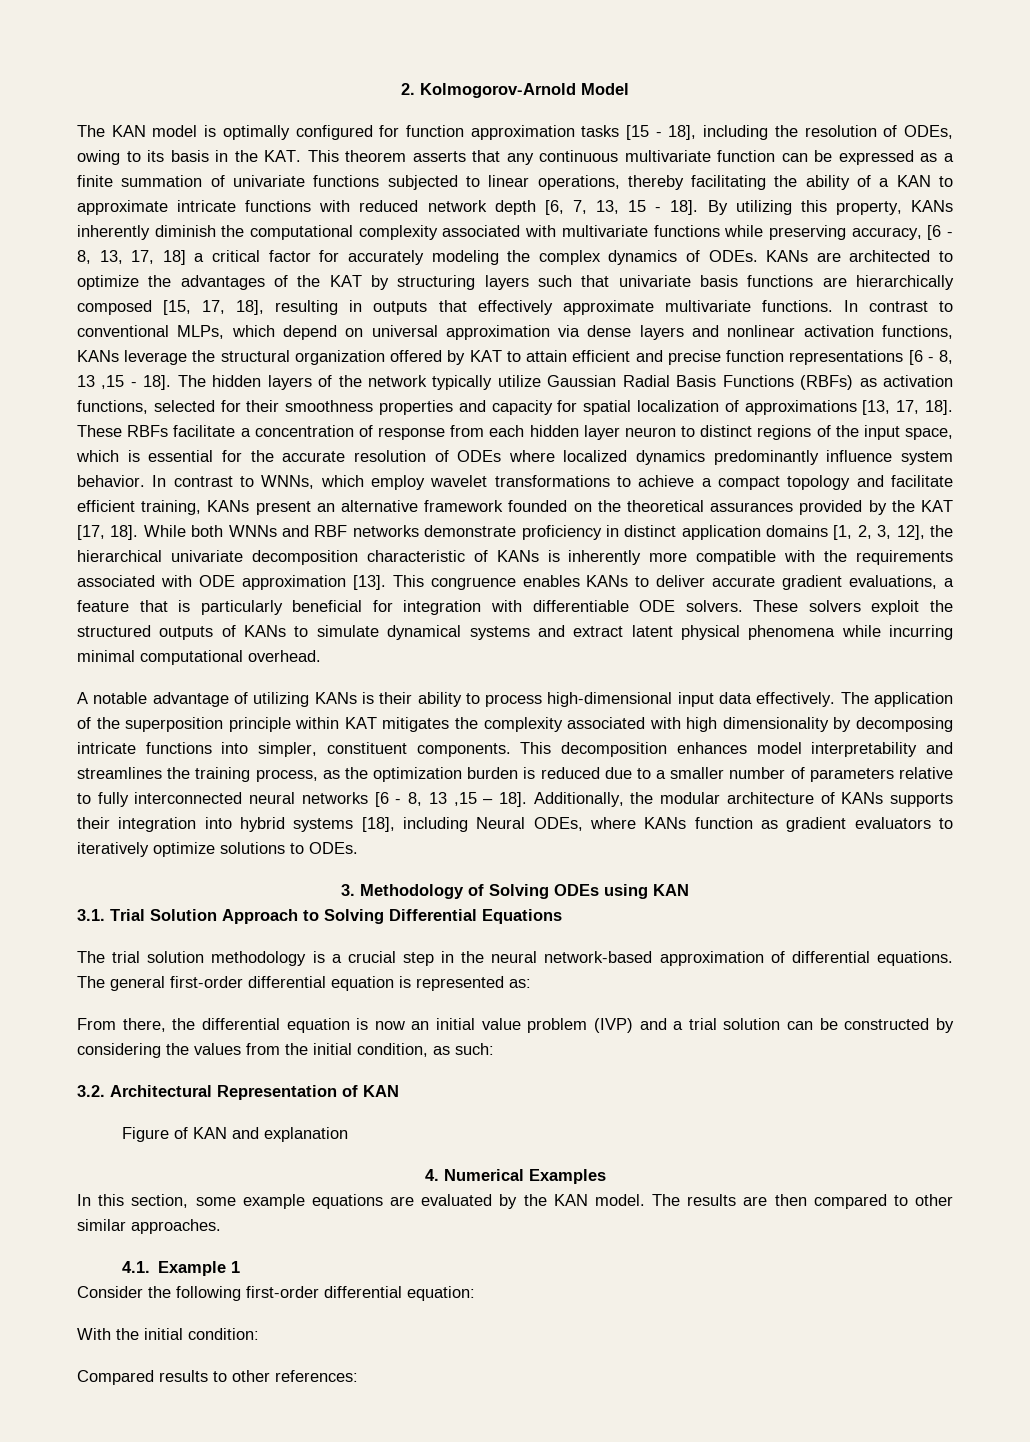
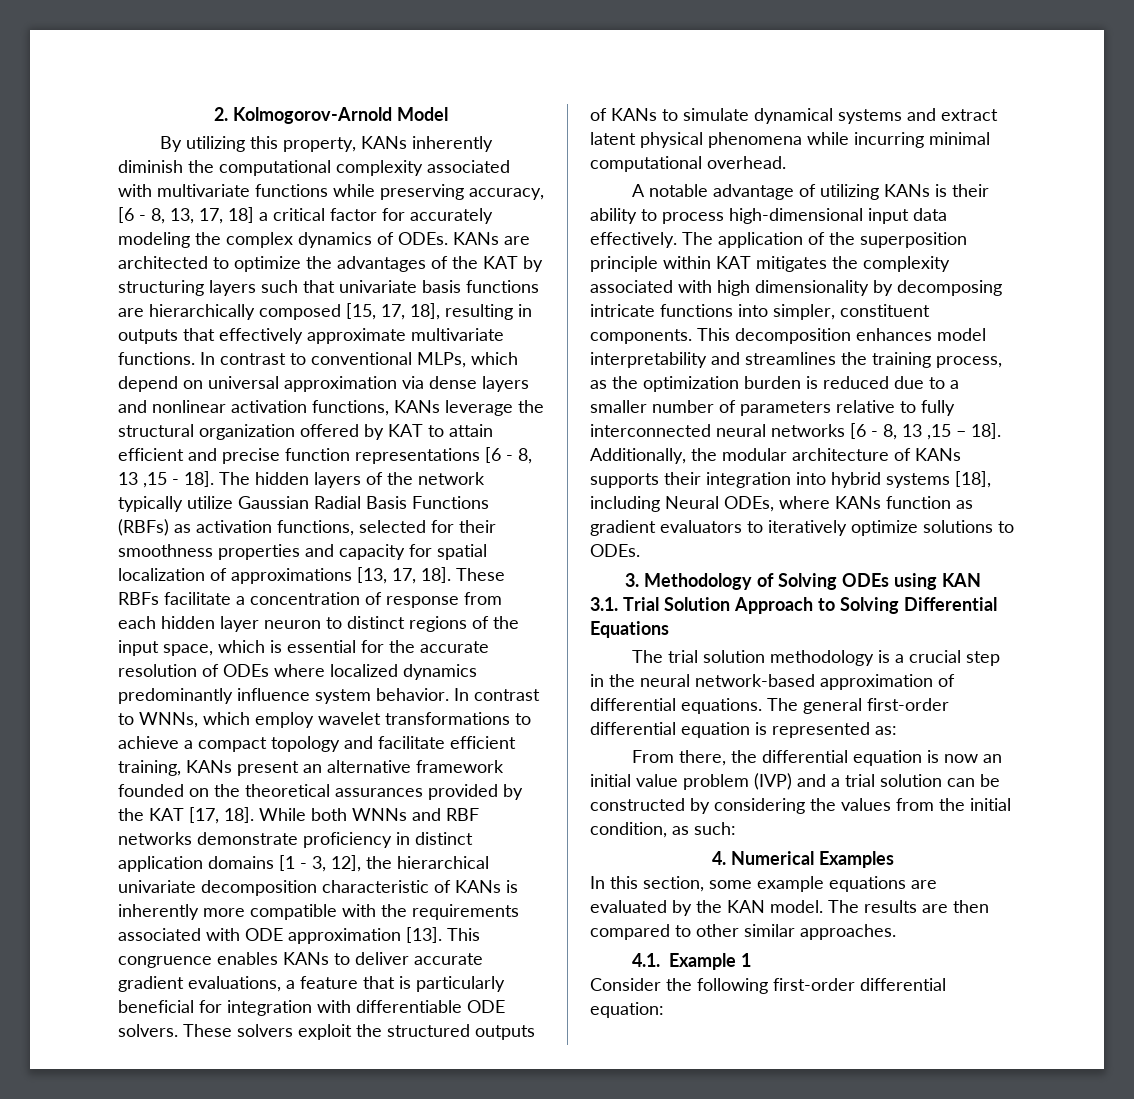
- The KAN model is optimally configured for function approximation tasks [15 - 18], including the resolution of ODEs, owing to its basis in the KAT. This theorem asserts that any continuous multivariate function can be expressed as a finite summation of univariate functions subjected to linear operations, thereby facilitating the ability of a KAN to approximate intricate functions with reduced network depth [6, 7, 13, 15 - 18].
- While both WNNs and RBF networks demonstrate proficiency in distinct application domains [1, 2, 3, 12], the hierarchical univariate decomposition characteristic of KANs is inherently more compatible with the requirements associated with ODE approximation [13].
+ While both WNNs and RBF networks demonstrate proficiency in distinct application domains [1 - 3, 12], the hierarchical univariate decomposition characteristic of KANs is inherently more compatible with the requirements associated with ODE approximation [13].
- 3.2. Architectural Representation of KAN
- Figure of KAN and explanation
- With the initial condition:
- Compared results to other references:

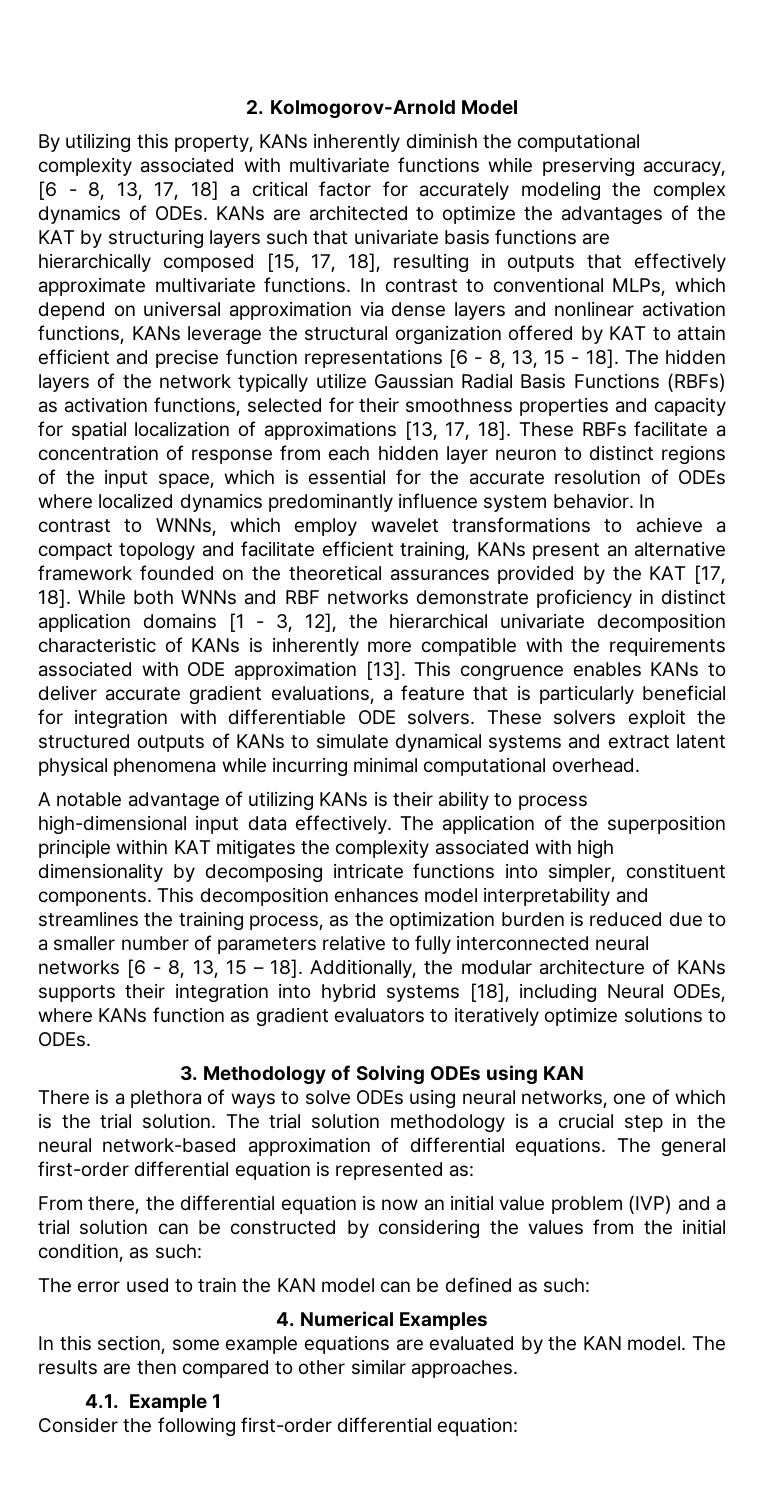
- In contrast to conventional MLPs, which depend on universal approximation via dense layers and nonlinear activation functions, KANs leverage the structural organization offered by KAT to attain efficient and precise function representations [6 - 8, 13 ,15 - 18].
+ In contrast to conventional MLPs, which depend on universal approximation via dense layers and nonlinear activation functions, KANs leverage the structural organization offered by KAT to attain efficient and precise function representations [6 - 8, 13, 15 - 18].
- This decomposition enhances model interpretability and streamlines the training process, as the optimization burden is reduced due to a smaller number of parameters relative to fully interconnected neural networks [6 - 8, 13 ,15 – 18].
+ This decomposition enhances model interpretability and streamlines the training process, as the optimization burden is reduced due to a smaller number of parameters relative to fully interconnected neural networks [6 - 8, 13, 15 – 18].
- 3.1. Trial Solution Approach to Solving Differential Equations
- The trial solution methodology is a crucial step in the neural network-based approximation of differential equations.
+ There is a plethora of ways to solve ODEs using neural networks, one of which is the trial solution. The trial solution methodology is a crucial step in the neural network-based approximation of differential equations.
+ The error used to train the KAN model can be defined as such:

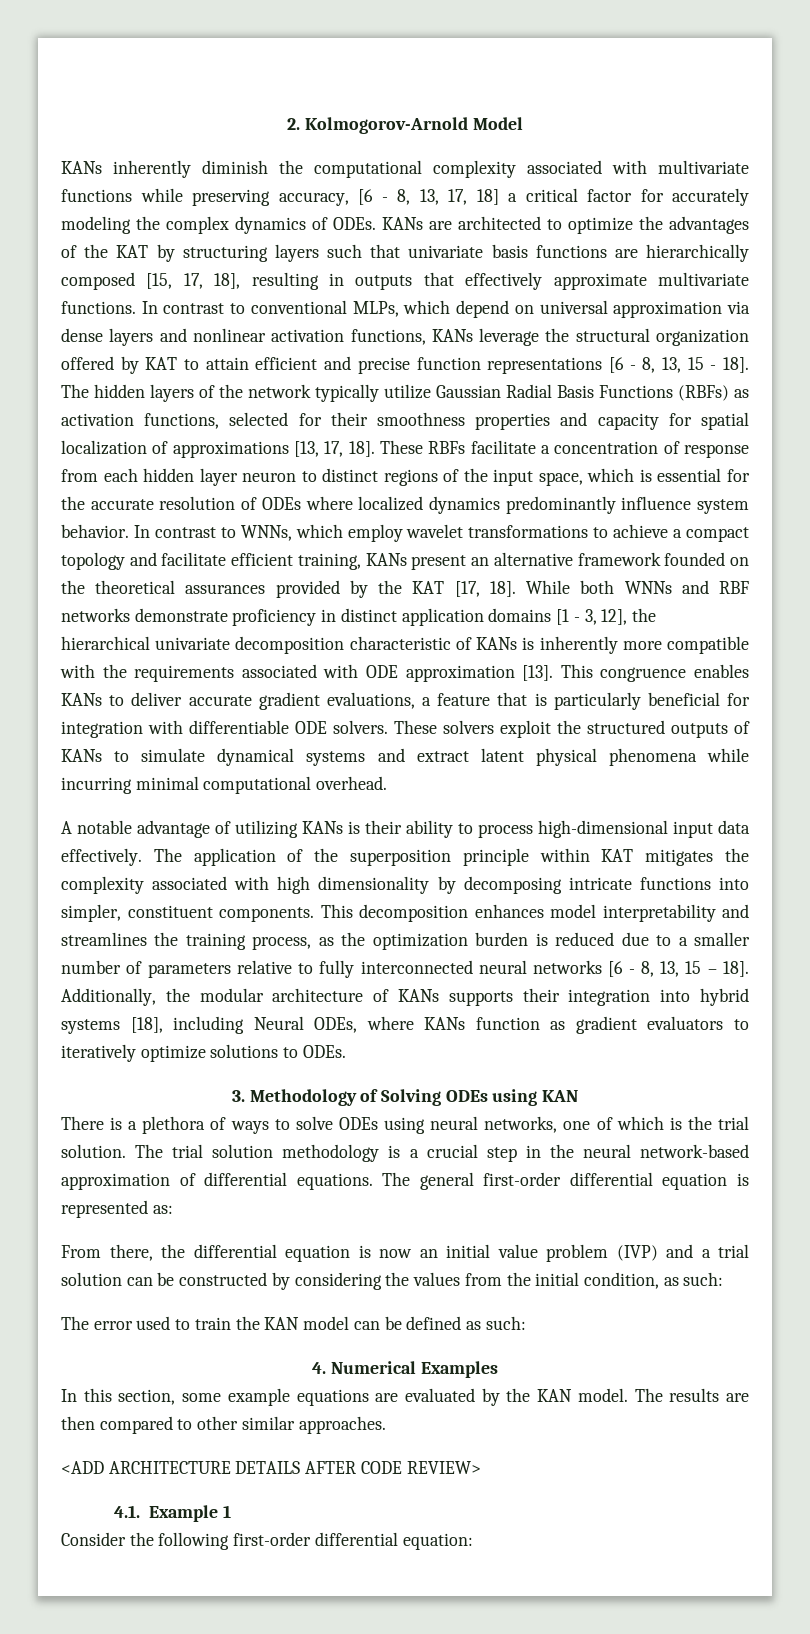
- By utilizing this property, KANs inherently diminish the computational complexity associated with multivariate functions while preserving accuracy, [6 - 8, 13, 17, 18] a critical factor for accurately modeling the complex dynamics of ODEs.
+ KANs inherently diminish the computational complexity associated with multivariate functions while preserving accuracy, [6 - 8, 13, 17, 18] a critical factor for accurately modeling the complex dynamics of ODEs.
+ <ADD ARCHITECTURE DETAILS AFTER CODE REVIEW>

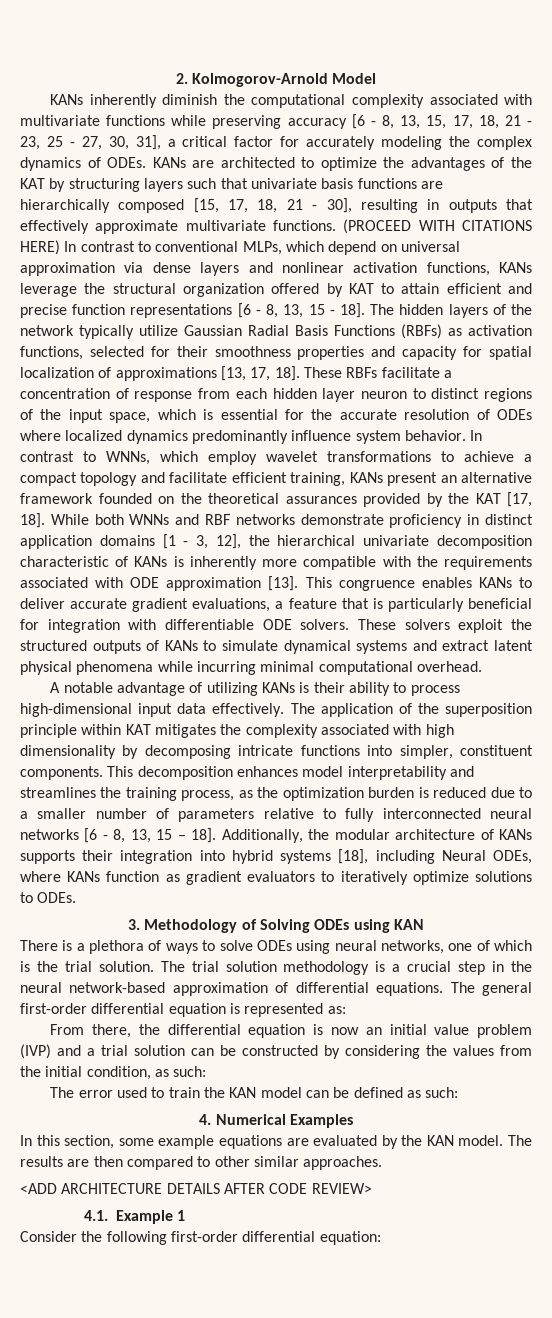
- KANs inherently diminish the computational complexity associated with multivariate functions while preserving accuracy, [6 - 8, 13, 17, 18] a critical factor for accurately modeling the complex dynamics of ODEs.
+ KANs inherently diminish the computational complexity associated with multivariate functions while preserving accuracy [6 - 8, 13, 15, 17, 18, 21 - 23, 25 - 27, 30, 31], a critical factor for accurately modeling the complex dynamics of ODEs.
- KANs are architected to optimize the advantages of the KAT by structuring layers such that univariate basis functions are hierarchically composed [15, 17, 18], resulting in outputs that effectively approximate multivariate functions.
+ KANs are architected to optimize the advantages of the KAT by structuring layers such that univariate basis functions are hierarchically composed [15, 17, 18, 21 - 30], resulting in outputs that effectively approximate multivariate functions.
- In contrast to conventional MLPs, which depend on universal approximation via dense layers and nonlinear activation functions, KANs leverage the structural organization offered by KAT to attain efficient and precise function representations [6 - 8, 13, 15 - 18].
+ (PROCEED WITH CITATIONS HERE) In contrast to conventional MLPs, which depend on universal approximation via dense layers and nonlinear activation functions, KANs leverage the structural organization offered by KAT to attain efficient and precise function representations [6 - 8, 13, 15 - 18].

